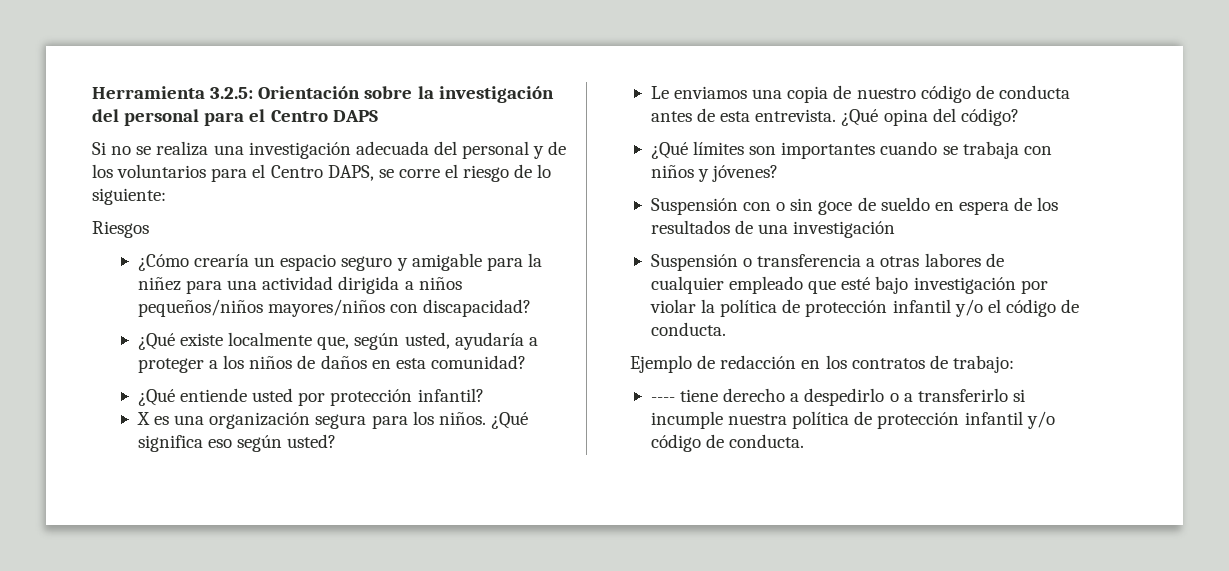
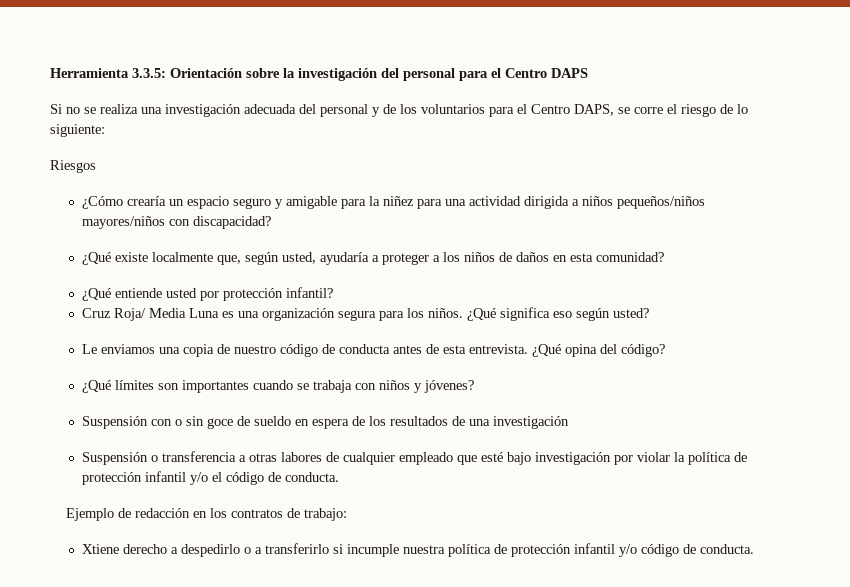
- Herramienta 3.2.5: Orientación sobre la investigación del personal para el Centro DAPS
+ Herramienta 3.3.5: Orientación sobre la investigación del personal para el Centro DAPS
- X es una organización segura para los niños.
+ Cruz Roja/ Media Luna es una organización segura para los niños.
- ---- tiene derecho a despedirlo o a transferirlo si incumple nuestra política de protección infantil y/o código de conducta.
+ Xtiene derecho a despedirlo o a transferirlo si incumple nuestra política de protección infantil y/o código de conducta.

